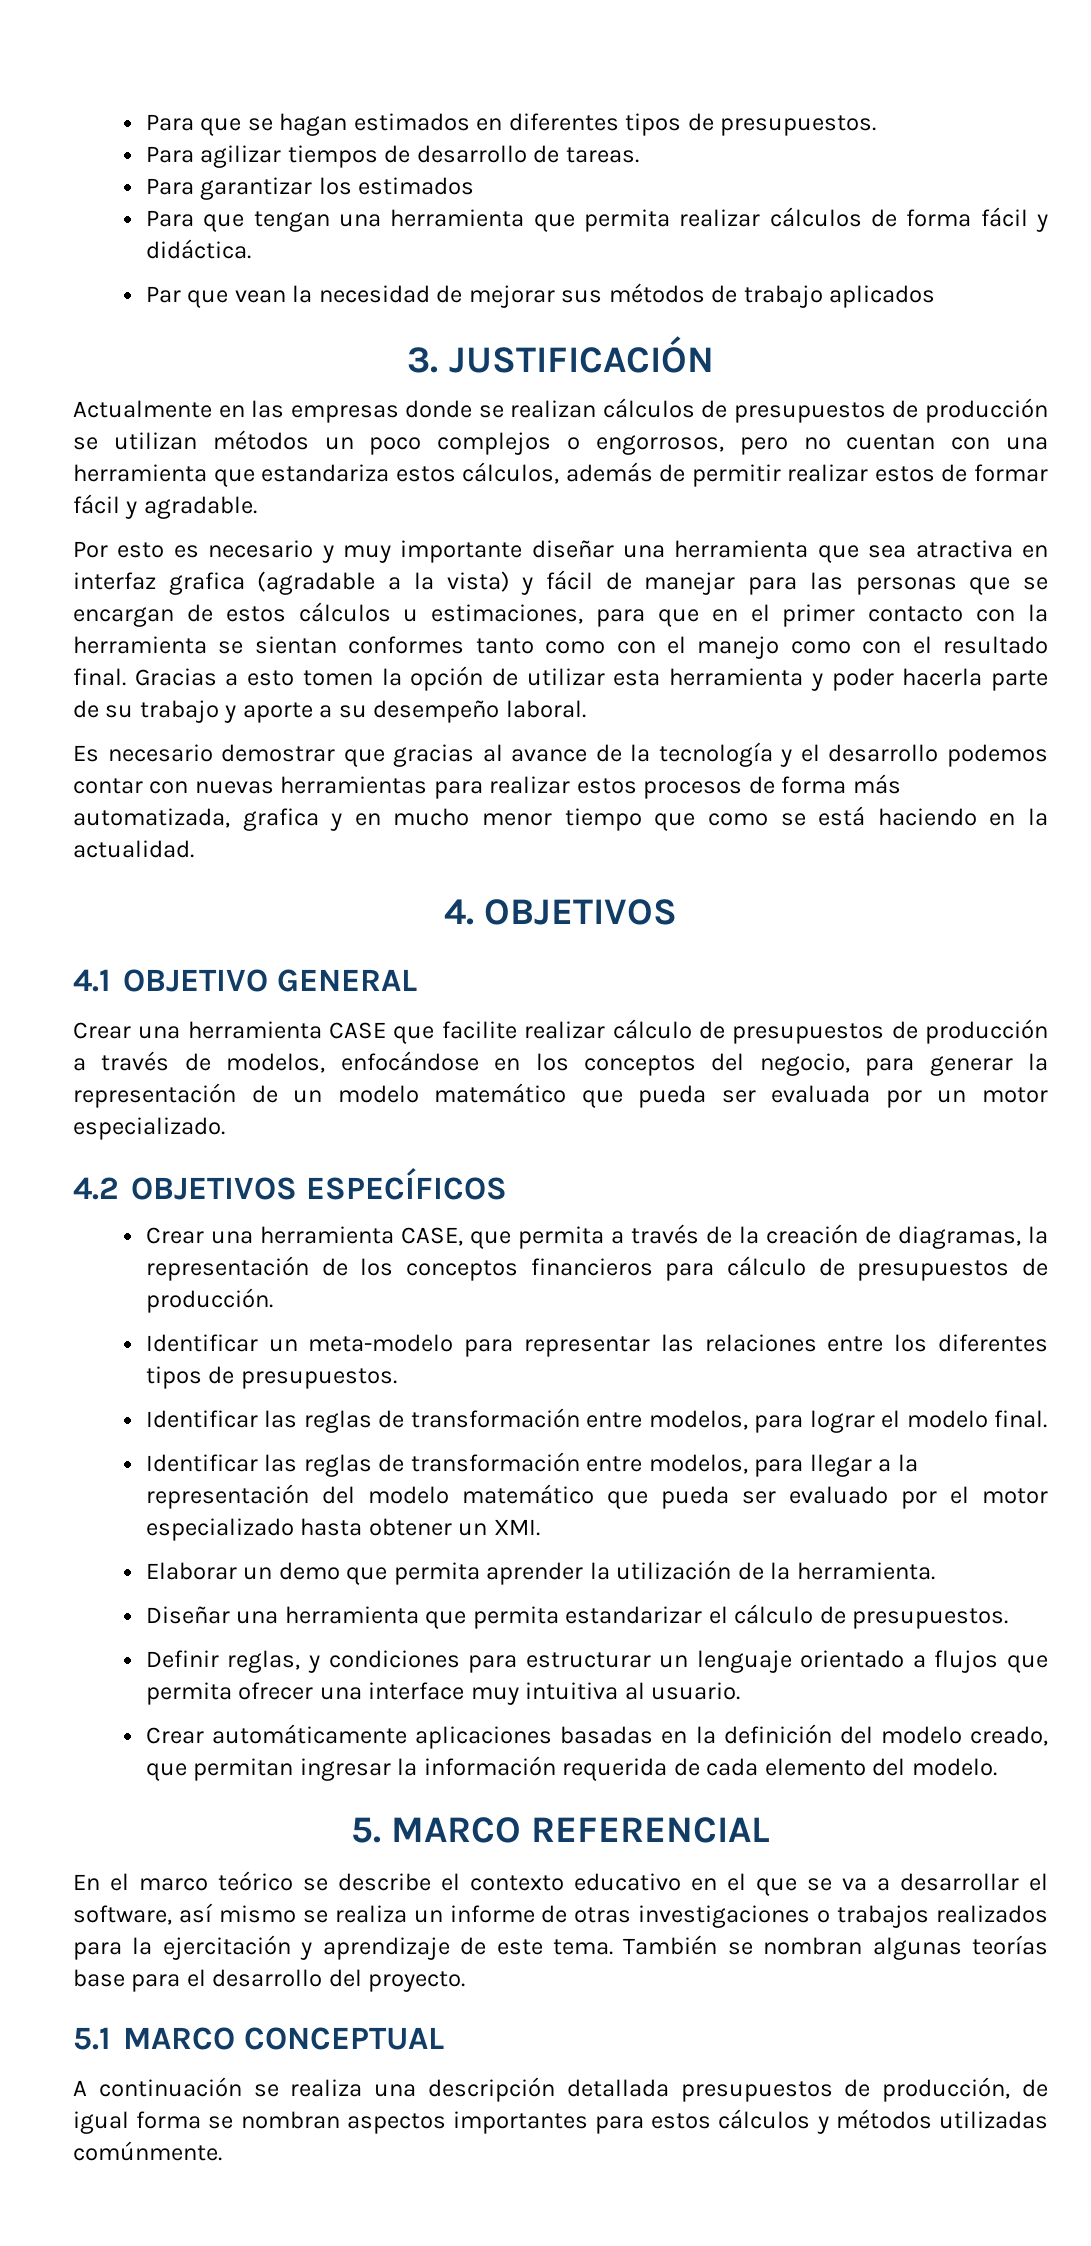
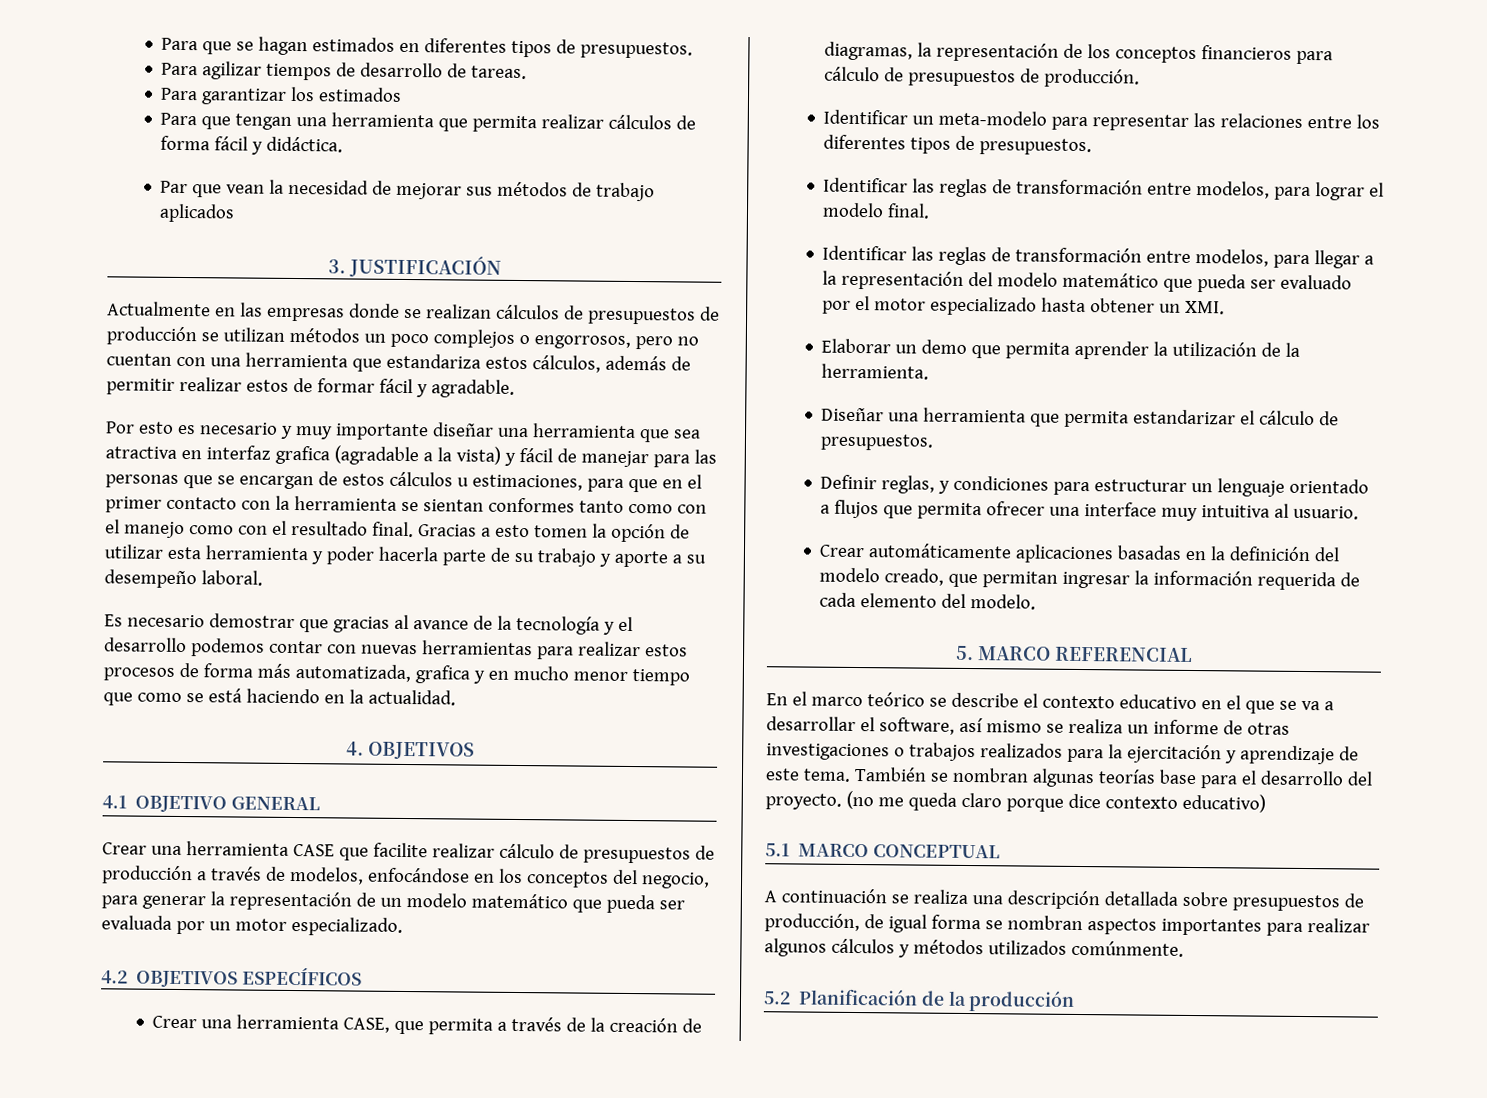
+ (no me queda claro porque dice contexto educativo)
- A continuación se realiza una descripción detallada presupuestos de producción, de igual forma se nombran aspectos importantes para estos cálculos y métodos utilizadas comúnmente.
+ A continuación se realiza una descripción detallada sobre presupuestos de producción, de igual forma se nombran aspectos importantes para realizar algunos cálculos y métodos utilizados comúnmente.
+ 5.2 Planificación de la producción

